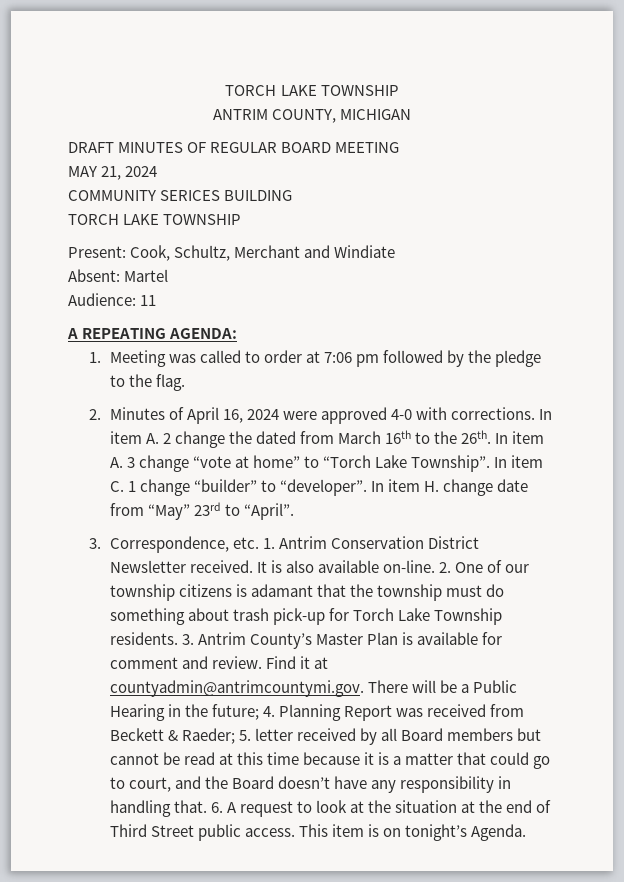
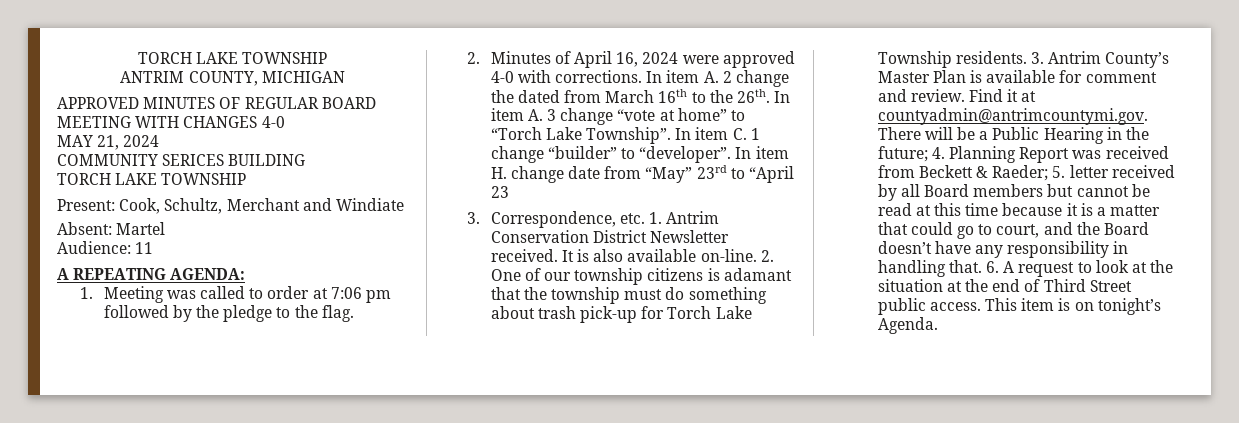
- DRAFT MINUTES OF REGULAR BOARD MEETING
+ APPROVED MINUTES OF REGULAR BOARD MEETING WITH CHANGES 4-0
- In item H. change date from “May” 23rd to “April”.
+ In item H. change date from “May” 23rd to “April 23

